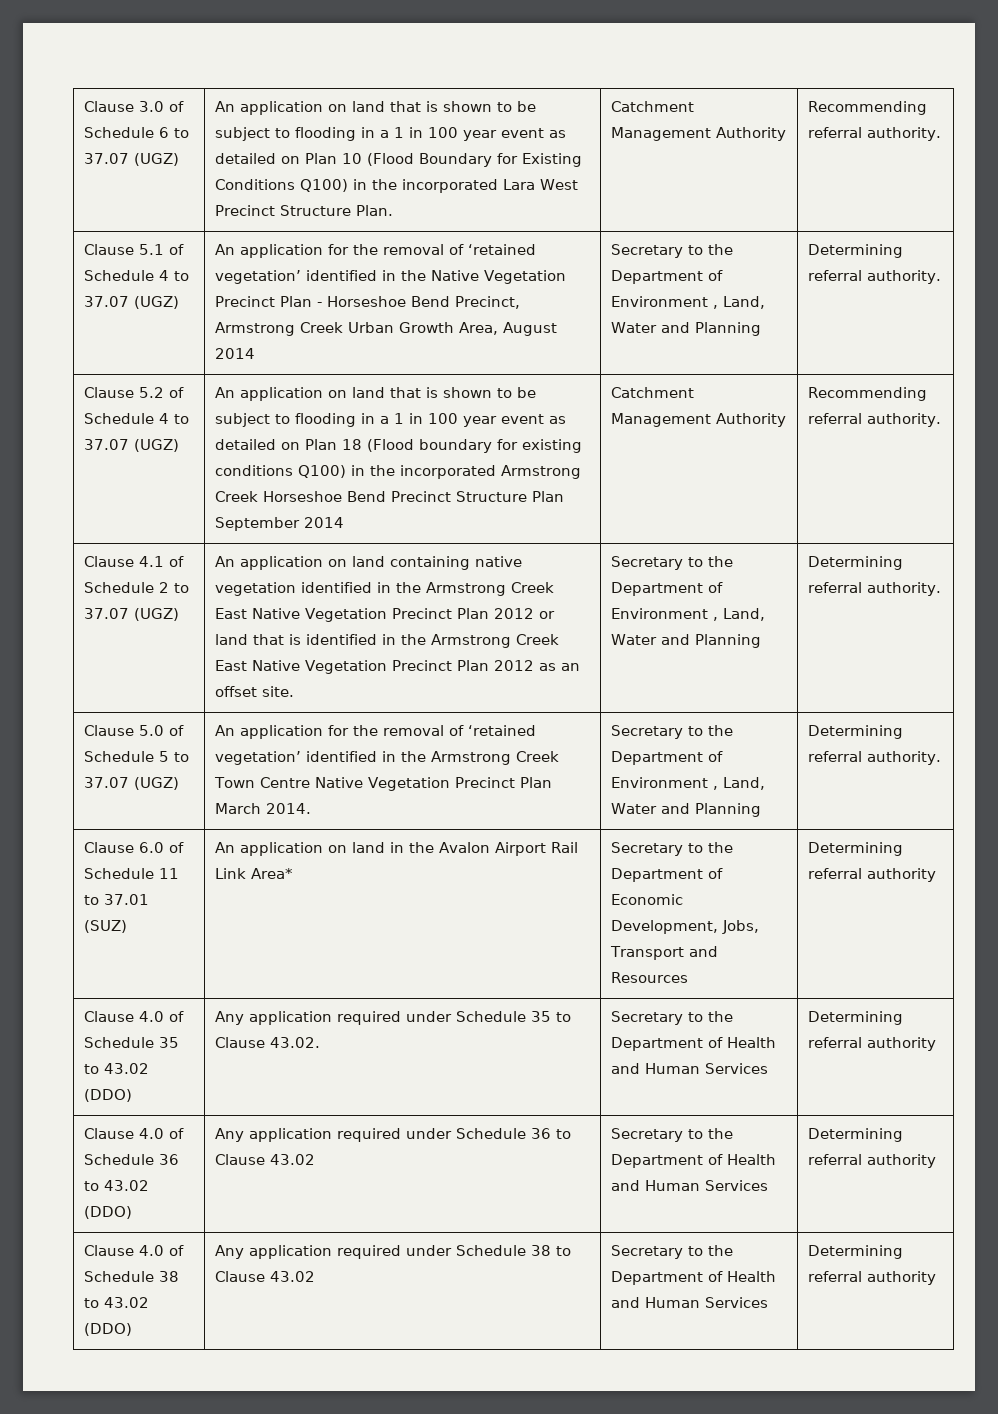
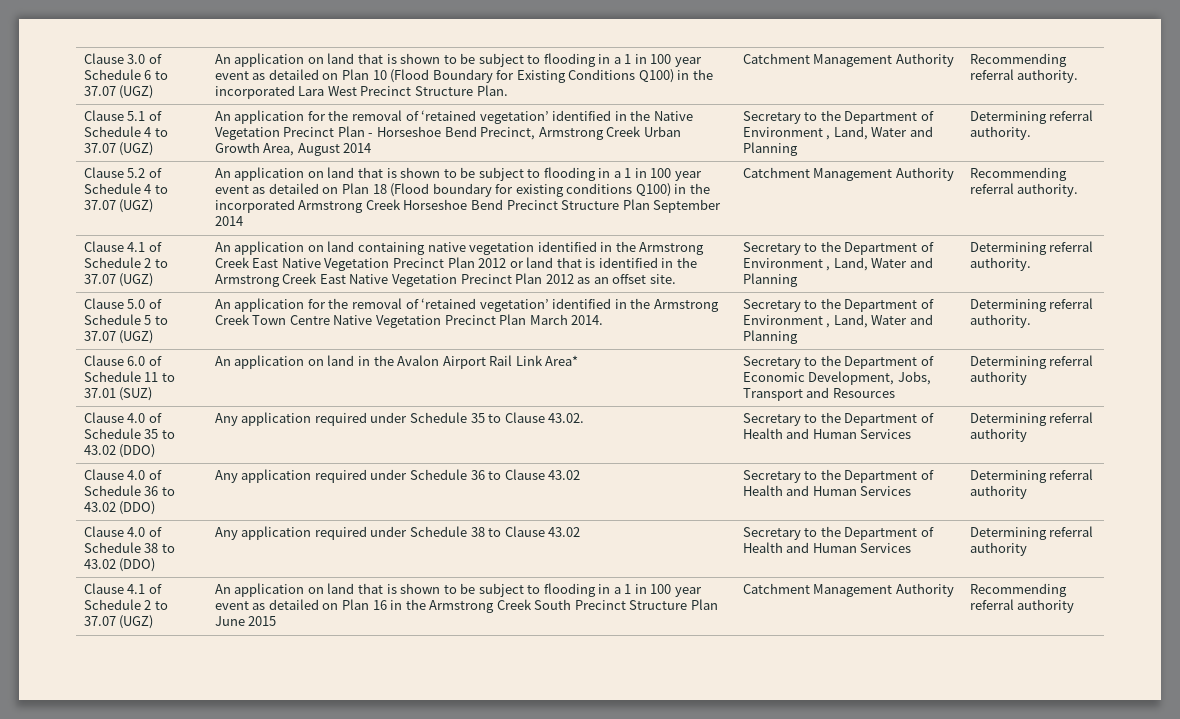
+ Clause 4.1 of Schedule 2 to 37.07 (UGZ) | An application on land that is shown to be subject to flooding in a 1 in 100 year event as detailed on Plan 16 in the Armstrong Creek South Precinct Structure Plan June 2015 | Catchment Management Authority | Recommending referral authority

